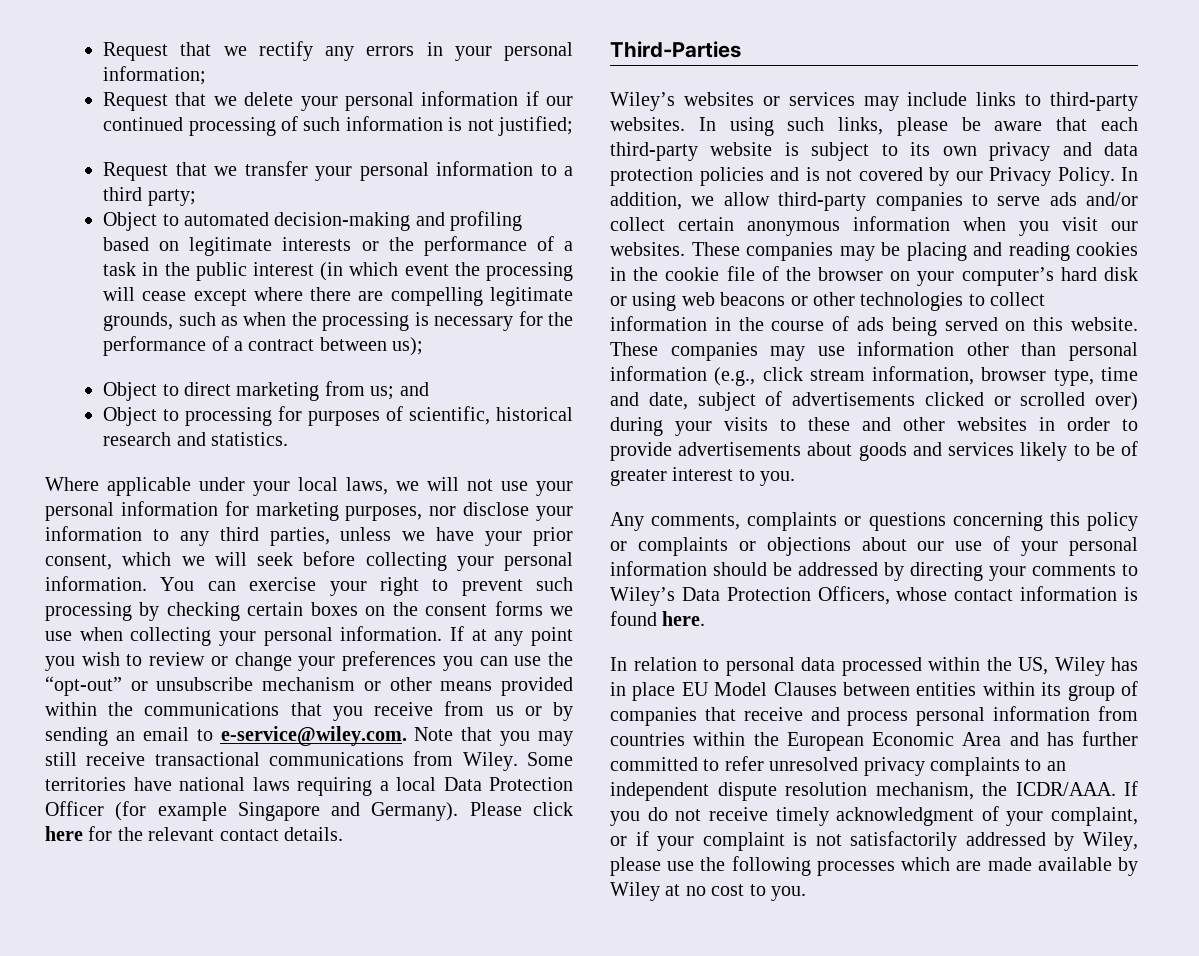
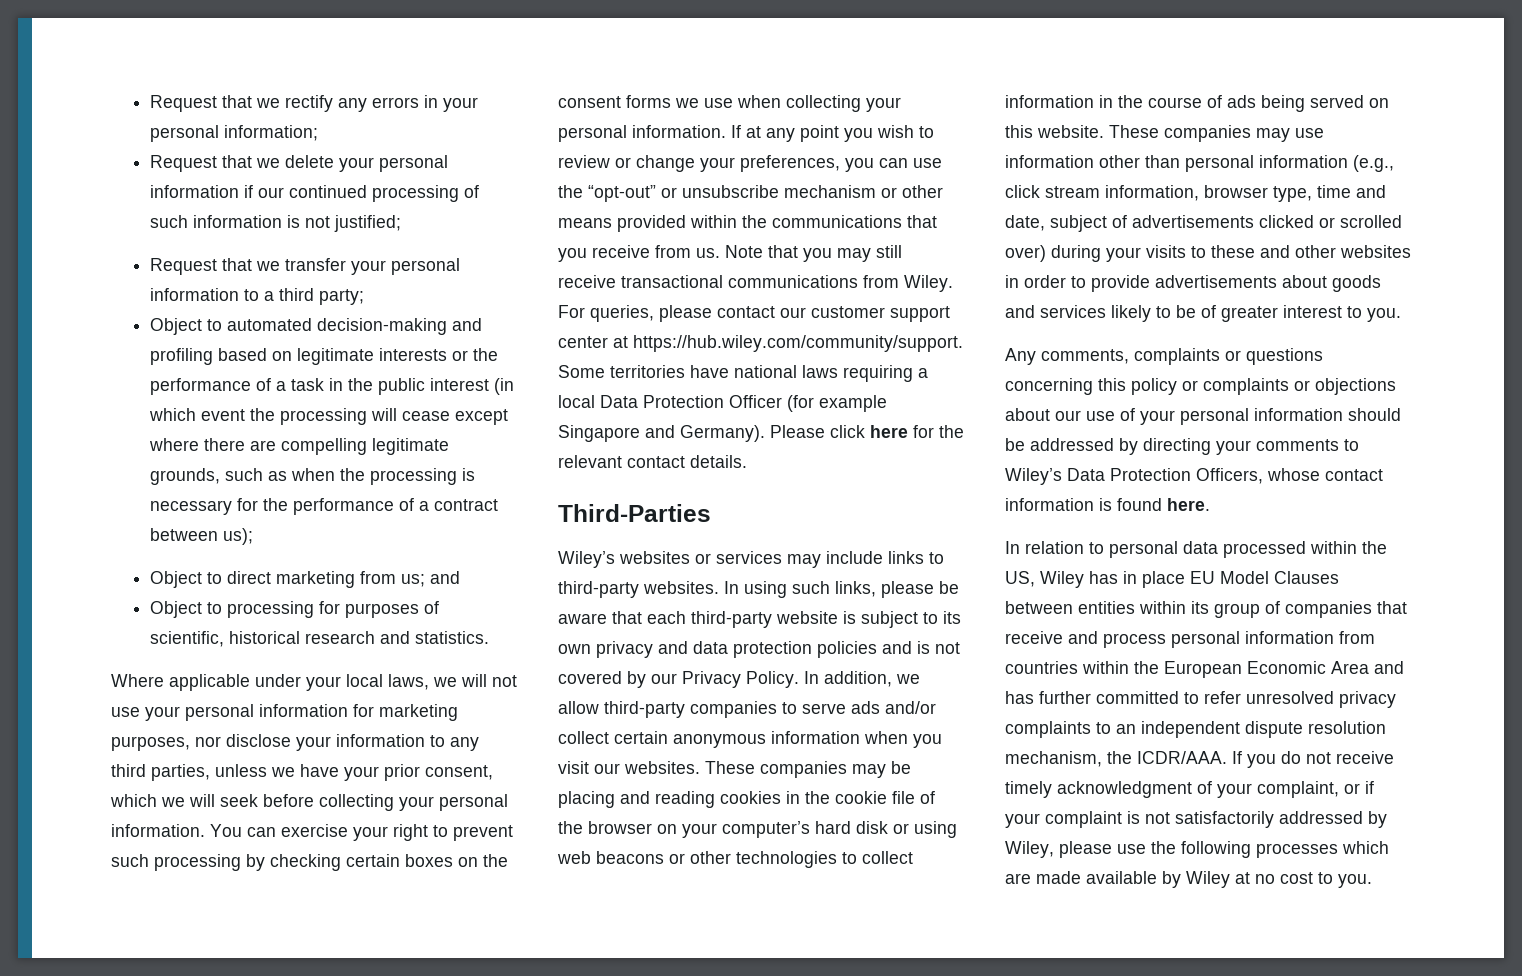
- If at any point you wish to review or change your preferences you can use the “opt-out” or unsubscribe mechanism or other means provided within the communications that you receive from us or by sending an email to e-service@wiley.com. Note that you may still receive transactional communications from Wiley.
+ If at any point you wish to review or change your preferences, you can use the “opt-out” or unsubscribe mechanism or other means provided within the communications that you receive from us. Note that you may still receive transactional communications from Wiley.
- Some territories have national laws requiring a local Data Protection Officer (for example Singapore and Germany).
+ For queries, please contact our customer support center at https://hub.wiley.com/community/support. Some territories have national laws requiring a local Data Protection Officer (for example Singapore and Germany).

